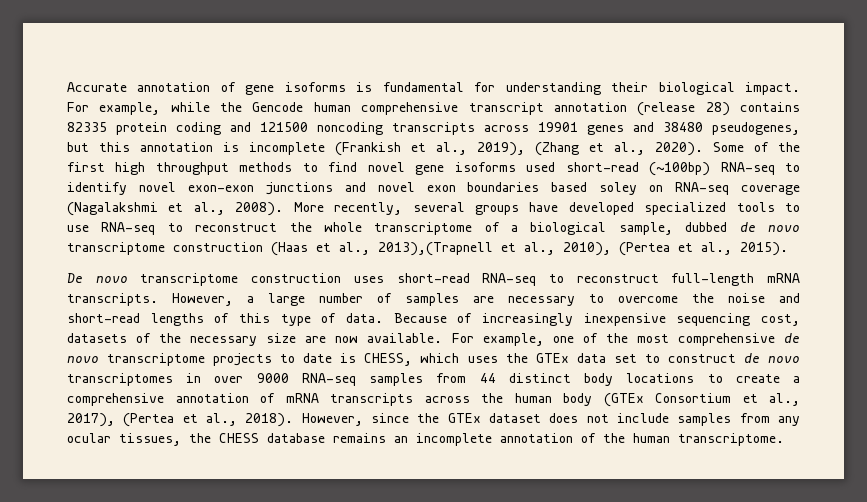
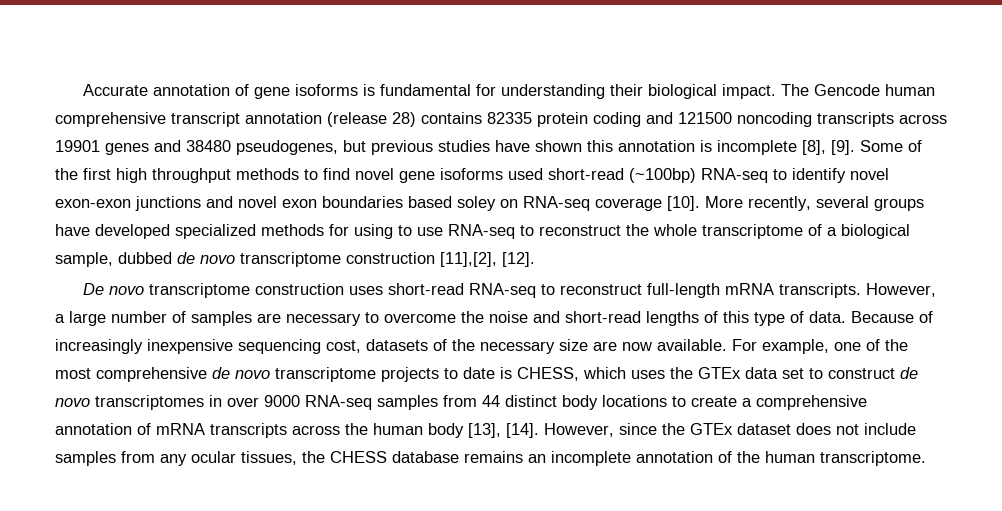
- For example, while the Gencode human comprehensive transcript annotation (release 28) contains 82335 protein coding and 121500 noncoding transcripts across 19901 genes and 38480 pseudogenes, but this annotation is incomplete (Frankish et al., 2019), (Zhang et al., 2020).
+ The Gencode human comprehensive transcript annotation (release 28) contains 82335 protein coding and 121500 noncoding transcripts across 19901 genes and 38480 pseudogenes, but previous studies have shown this annotation is incomplete [8], [9].
- Some of the first high throughput methods to find novel gene isoforms used short-read (~100bp) RNA-seq to identify novel exon-exon junctions and novel exon boundaries based soley on RNA-seq coverage (Nagalakshmi et al., 2008).
+ Some of the first high throughput methods to find novel gene isoforms used short-read (~100bp) RNA-seq to identify novel exon-exon junctions and novel exon boundaries based soley on RNA-seq coverage [10].
- More recently, several groups have developed specialized tools to use RNA-seq to reconstruct the whole transcriptome of a biological sample, dubbed de novo transcriptome construction (Haas et al., 2013),(Trapnell et al., 2010), (Pertea et al., 2015).
+ More recently, several groups have developed specialized methods for using to use RNA-seq to reconstruct the whole transcriptome of a biological sample, dubbed de novo transcriptome construction [11],[2], [12].
- For example, one of the most comprehensive de novo transcriptome projects to date is CHESS, which uses the GTEx data set to construct de novo transcriptomes in over 9000 RNA-seq samples from 44 distinct body locations to create a comprehensive annotation of mRNA transcripts across the human body (GTEx Consortium et al., 2017), (Pertea et al., 2018).
+ For example, one of the most comprehensive de novo transcriptome projects to date is CHESS, which uses the GTEx data set to construct de novo transcriptomes in over 9000 RNA-seq samples from 44 distinct body locations to create a comprehensive annotation of mRNA transcripts across the human body [13], [14].

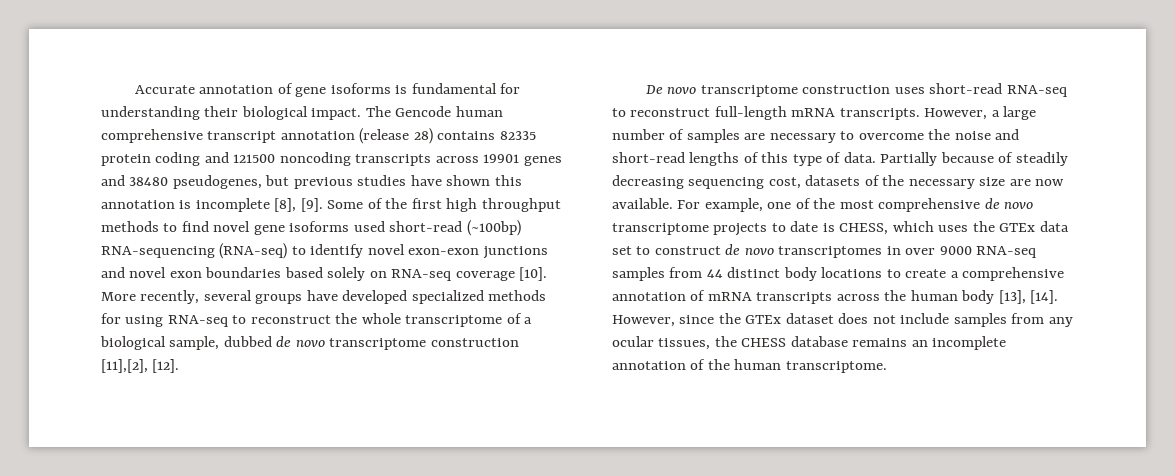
- Some of the first high throughput methods to find novel gene isoforms used short-read (~100bp) RNA-seq to identify novel exon-exon junctions and novel exon boundaries based soley on RNA-seq coverage [10].
+ Some of the first high throughput methods to find novel gene isoforms used short-read (~100bp) RNA-sequencing (RNA-seq) to identify novel exon-exon junctions and novel exon boundaries based solely on RNA-seq coverage [10].
- More recently, several groups have developed specialized methods for using to use RNA-seq to reconstruct the whole transcriptome of a biological sample, dubbed de novo transcriptome construction [11],[2], [12].
+ More recently, several groups have developed specialized methods for using RNA-seq to reconstruct the whole transcriptome of a biological sample, dubbed de novo transcriptome construction [11],[2], [12].
- Because of increasingly inexpensive sequencing cost, datasets of the necessary size are now available.
+ Partially because of steadily decreasing sequencing cost, datasets of the necessary size are now available.

